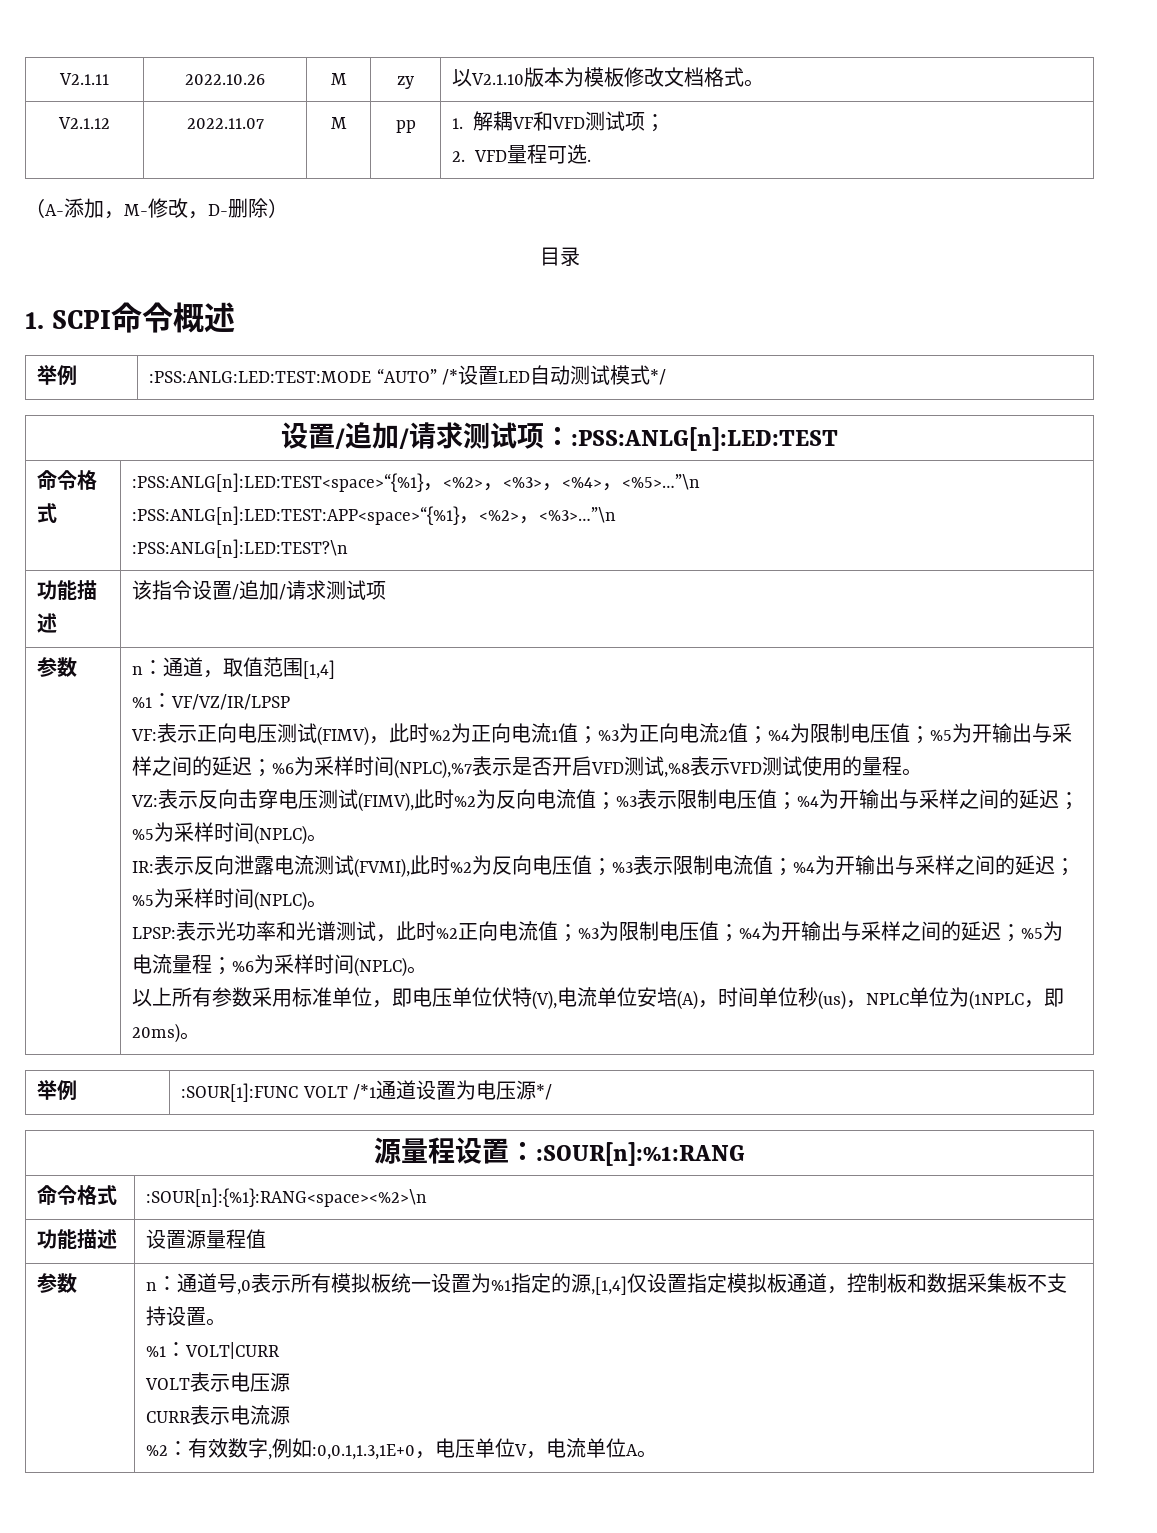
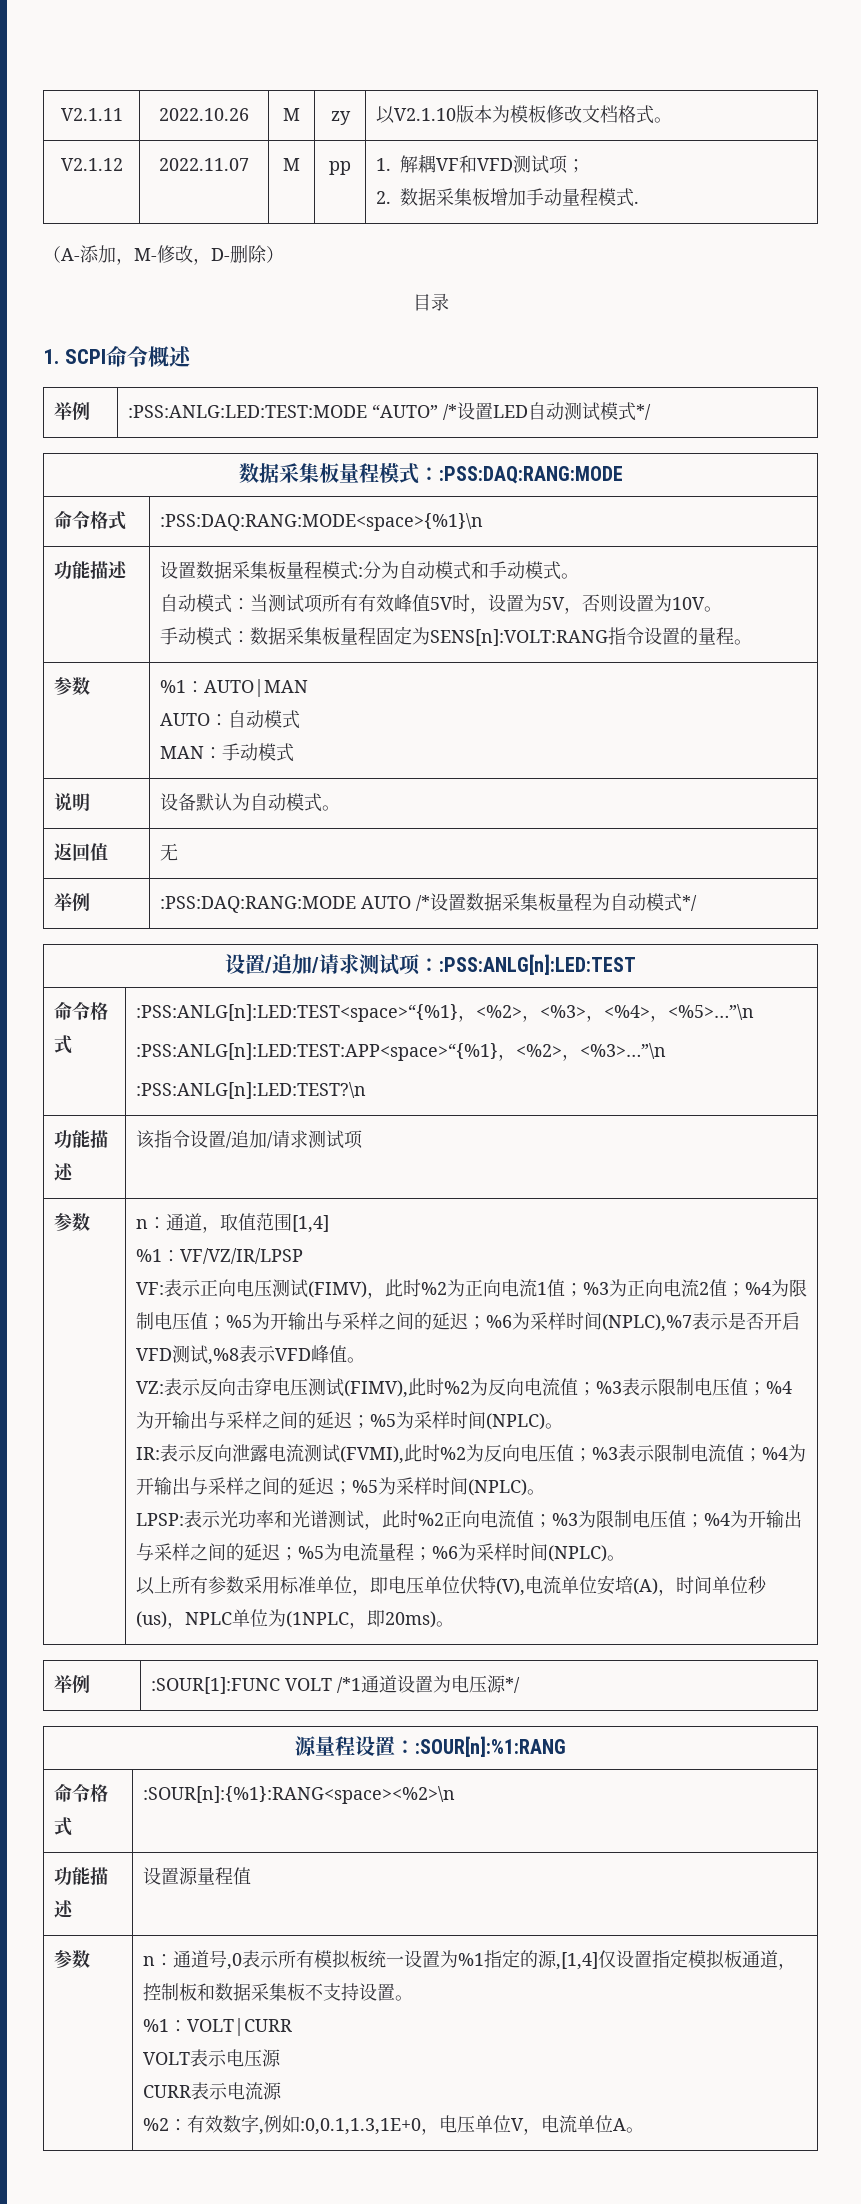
  V2.1.12 | 2022.11.07 | M | pp | 1.解耦VF和VFD测试项；
- 2. VFD量程可选.
+ 2.数据采集板增加手动量程模式.
+ 数据采集板量程模式：:PSS:DAQ:RANG:MODE
+ 命令格式 | :PSS:DAQ:RANG:MODE<space>{%1}\n
+ 功能描述 | 设置数据采集板量程模式:分为自动模式和手动模式。
+ 自动模式：当测试项所有有效峰值5V时，设置为5V，否则设置为10V。
+ 手动模式：数据采集板量程固定为SENS[n]:VOLT:RANG指令设置的量程。
+ 参数 | %1：AUTO|MAN
+ AUTO：自动模式
+ MAN：手动模式
+ 说明 | 设备默认为自动模式。
+ 返回值 | 无
+ 举例 | :PSS:DAQ:RANG:MODE AUTO /*设置数据采集板量程为自动模式*/
- VF:表示正向电压测试(FIMV)，此时%2为正向电流1值；%3为正向电流2值；%4为限制电压值；%5为开输出与采样之间的延迟；%6为采样时间(NPLC),%7表示是否开启VFD测试,%8表示VFD测试使用的量程。
+ VF:表示正向电压测试(FIMV)，此时%2为正向电流1值；%3为正向电流2值；%4为限制电压值；%5为开输出与采样之间的延迟；%6为采样时间(NPLC),%7表示是否开启VFD测试,%8表示VFD峰值。

